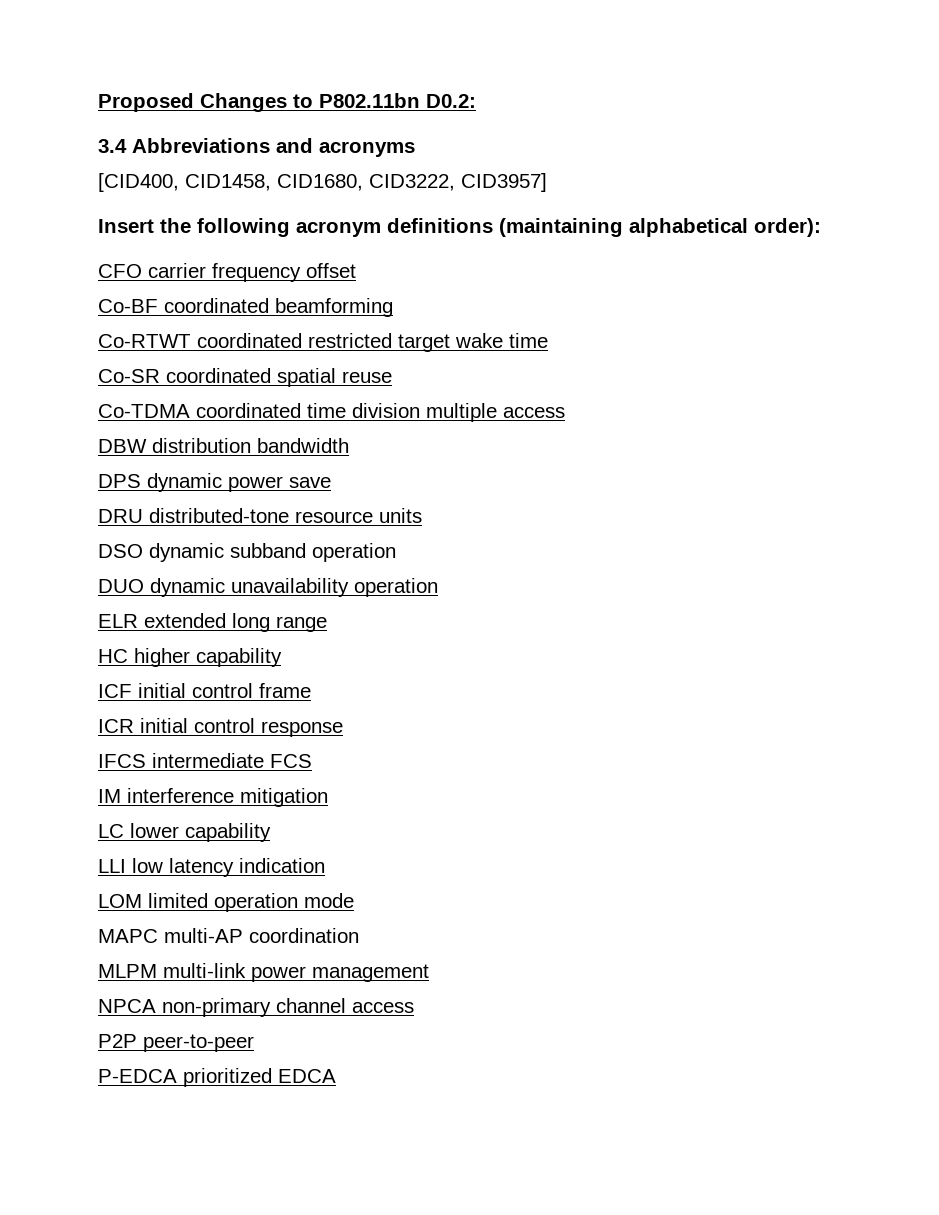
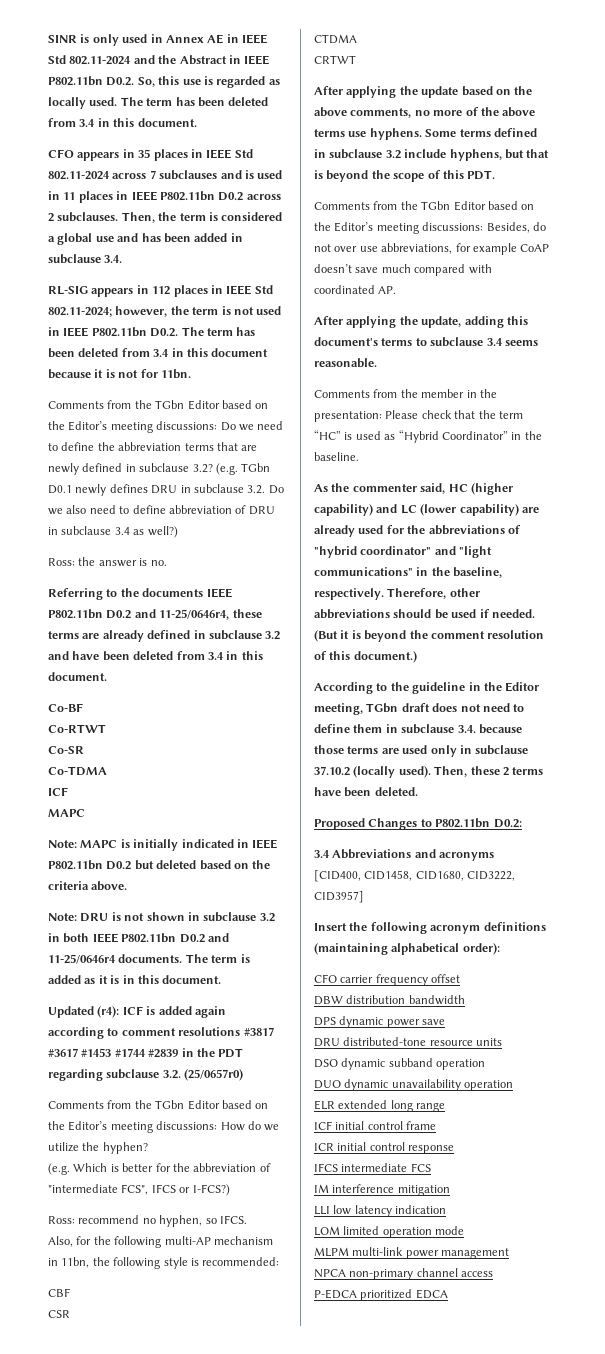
+ SINR is only used in Annex AE in IEEE Std 802.11-2024 and the Abstract in IEEE P802.11bn D0.2. So, this use is regarded as locally used. The term has been deleted from 3.4 in this document.
+ CFO appears in 35 places in IEEE Std 802.11-2024 across 7 subclauses and is used in 11 places in IEEE P802.11bn D0.2 across 2 subclauses. Then, the term is considered a global use and has been added in subclause 3.4.
+ RL-SIG appears in 112 places in IEEE Std 802.11-2024; however, the term is not used in IEEE P802.11bn D0.2. The term has been deleted from 3.4 in this document because it is not for 11bn.
+ Comments from the TGbn Editor based on the Editor’s meeting discussions: Do we need to define the abbreviation terms that are newly defined in subclause 3.2? (e.g. TGbn D0.1 newly defines DRU in subclause 3.2. Do we also need to define abbreviation of DRU in subclause 3.4 as well?)
+ Ross: the answer is no.
+ Referring to the documents IEEE P802.11bn D0.2 and 11-25/0646r4, these terms are already defined in subclause 3.2 and have been deleted from 3.4 in this document.
+ Co-BF
+ Co-RTWT
+ Co-SR
+ Co-TDMA
+ ICF
+ MAPC
+ Note: MAPC is initially indicated in IEEE P802.11bn D0.2 but deleted based on the criteria above.
+ Note: DRU is not shown in subclause 3.2 in both IEEE P802.11bn D0.2 and 11-25/0646r4 documents. The term is added as it is in this document.
+ Updated (r4): ICF is added again according to comment resolutions #3817 #3617 #1453 #1744 #2839 in the PDT regarding subclause 3.2. (25/0657r0)
+ Comments from the TGbn Editor based on the Editor’s meeting discussions: How do we utilize the hyphen?
+ (e.g. Which is better for the abbreviation of "intermediate FCS", IFCS or I-FCS?)
+ Ross: recommend no hyphen, so IFCS.
+ Also, for the following multi-AP mechanism in 11bn, the following style is recommended:
+ CBF
+ CSR
+ CTDMA
+ CRTWT
+ After applying the update based on the above comments, no more of the above terms use hyphens. Some terms defined in subclause 3.2 include hyphens, but that is beyond the scope of this PDT.
+ Comments from the TGbn Editor based on the Editor’s meeting discussions: Besides, do not over use abbreviations, for example CoAP doesn’t save much compared with coordinated AP.
+ After applying the update, adding this document's terms to subclause 3.4 seems reasonable.
+ Comments from the member in the presentation: Please check that the term “HC” is used as “Hybrid Coordinator” in the baseline.
+ As the commenter said, HC (higher capability) and LC (lower capability) are already used for the abbreviations of "hybrid coordinator" and "light communications" in the baseline, respectively. Therefore, other abbreviations should be used if needed. (But it is beyond the comment resolution of this document.)
+ According to the guideline in the Editor meeting, TGbn draft does not need to define them in subclause 3.4. because those terms are used only in subclause 37.10.2 (locally used). Then, these 2 terms have been deleted.
- Co-BF coordinated beamforming
- Co-RTWT coordinated restricted target wake time
- Co-SR coordinated spatial reuse
- Co-TDMA coordinated time division multiple access
- HC higher capability
- LC lower capability
- MAPC multi-AP coordination
- P2P peer-to-peer

